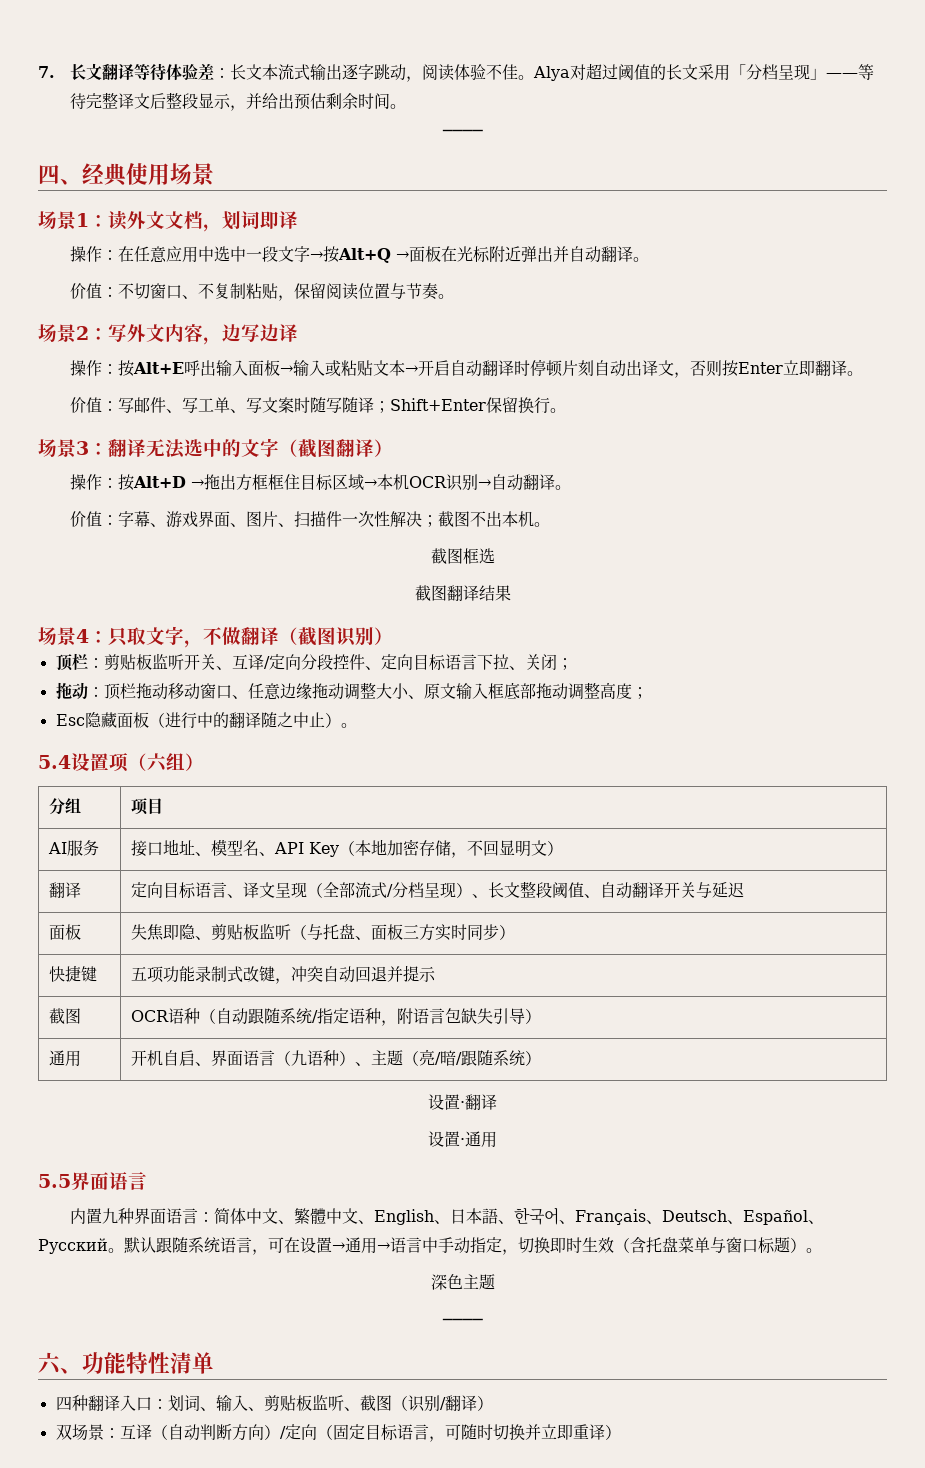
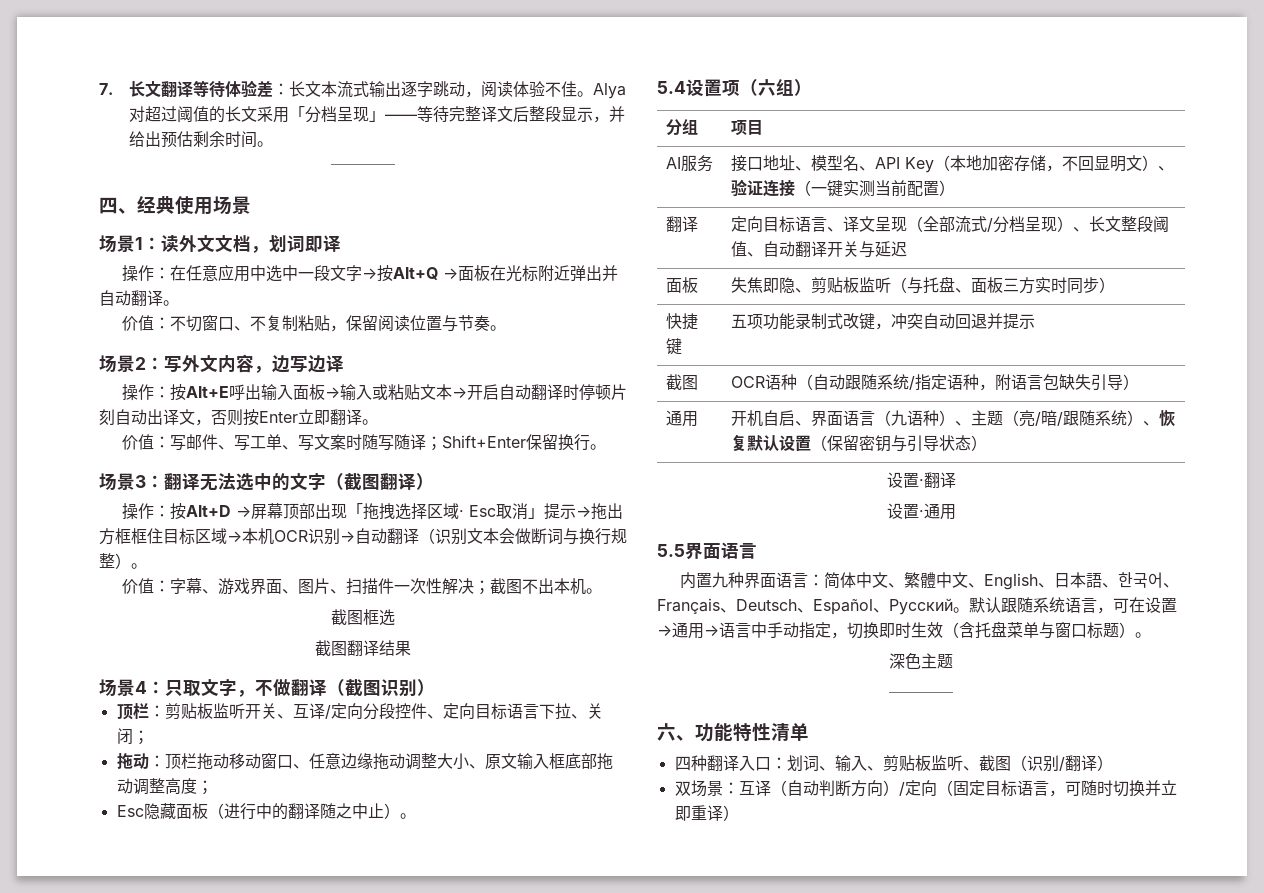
- 操作：按Alt+D →拖出方框框住目标区域→本机OCR识别→自动翻译。
+ 操作：按Alt+D →屏幕顶部出现「拖拽选择区域· Esc取消」提示→拖出方框框住目标区域→本机OCR识别→自动翻译（识别文本会做断词与换行规整）。
- AI服务 | 接口地址、模型名、API Key（本地加密存储，不回显明文）
+ AI服务 | 接口地址、模型名、API Key（本地加密存储，不回显明文）、验证连接（一键实测当前配置）
- 通用 | 开机自启、界面语言（九语种）、主题（亮/暗/跟随系统）
+ 通用 | 开机自启、界面语言（九语种）、主题（亮/暗/跟随系统）、恢复默认设置（保留密钥与引导状态）

